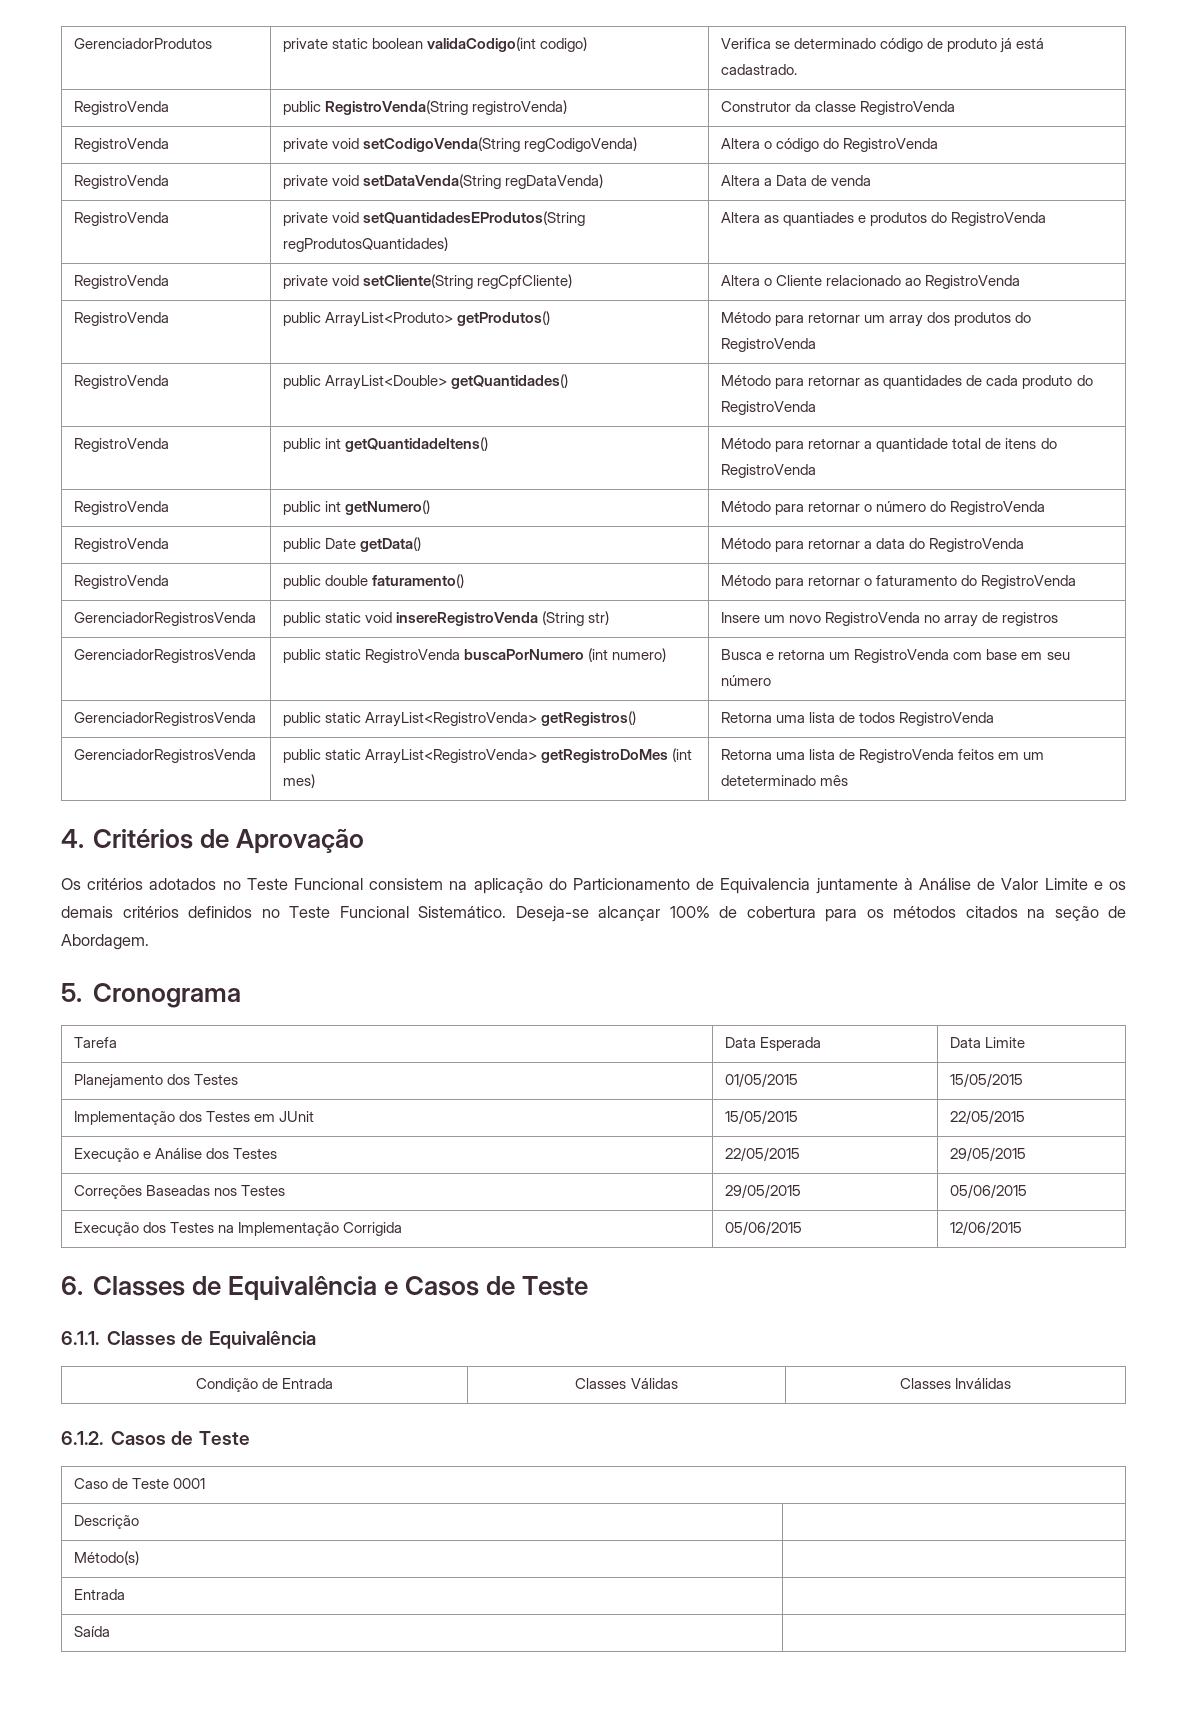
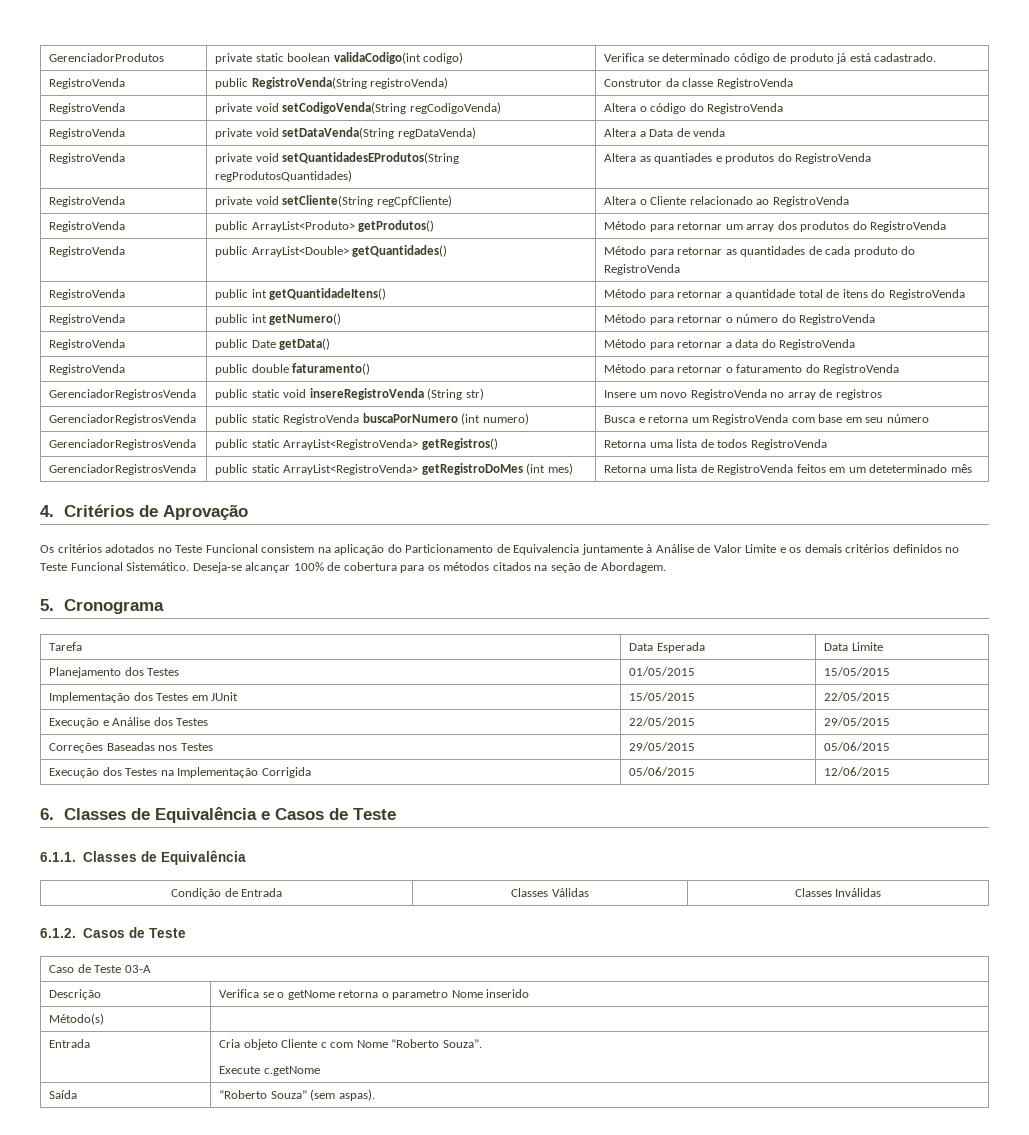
- Caso de Teste 0001
+ Caso de Teste 03-A
- Descrição |
+ Descrição | Verifica se o getNome retorna o parametro Nome inserido
  Método(s) |
- Entrada |
- Saída |
+ Entrada | Cria objeto Cliente c com Nome “Roberto Souza”.
+ Execute c.getNome
+ Saída | “Roberto Souza” (sem aspas).

